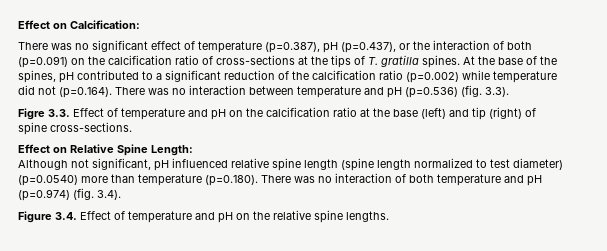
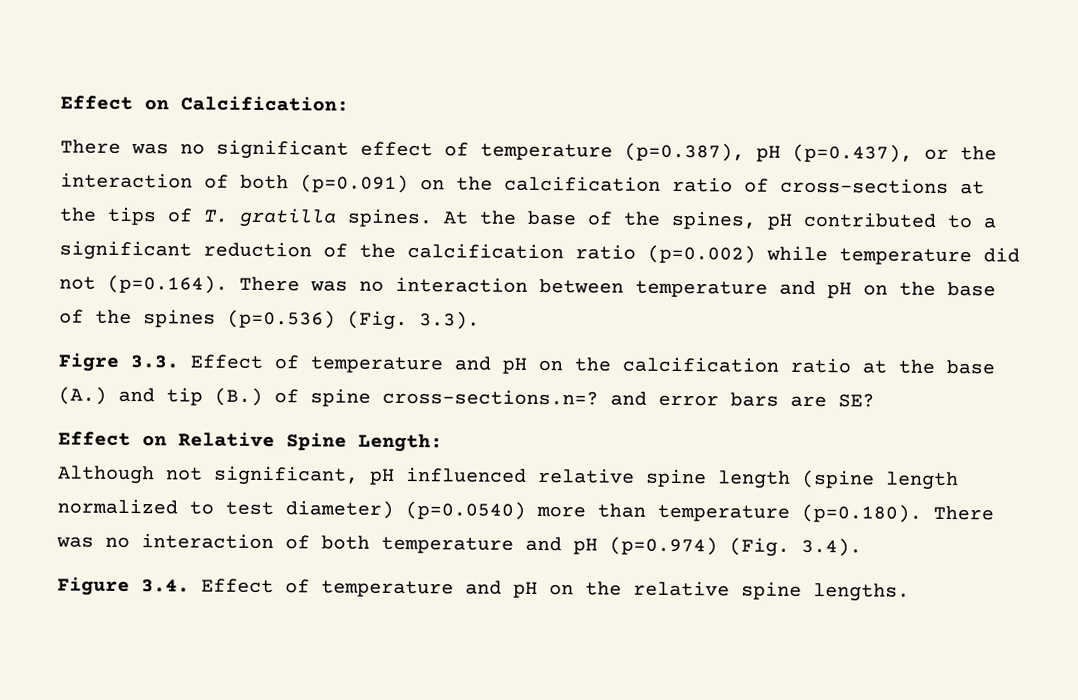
- At the base of the spines, pH contributed to a significant reduction of the calcification ratio (p=0.002) while temperature did not (p=0.164). There was no interaction between temperature and pH (p=0.536) (fig. 3.3).
+ At the base of the spines, pH contributed to a significant reduction of the calcification ratio (p=0.002) while temperature did not (p=0.164). There was no interaction between temperature and pH on the base of the spines (p=0.536) (Fig. 3.3).
- Figre 3.3. Effect of temperature and pH on the calcification ratio at the base (left) and tip (right) of spine cross-sections.
+ Figre 3.3. Effect of temperature and pH on the calcification ratio at the base (A.) and tip (B.) of spine cross-sections.n=? and error bars are SE?
- Although not significant, pH influenced relative spine length (spine length normalized to test diameter) (p=0.0540) more than temperature (p=0.180). There was no interaction of both temperature and pH (p=0.974) (fig. 3.4).
+ Although not significant, pH influenced relative spine length (spine length normalized to test diameter) (p=0.0540) more than temperature (p=0.180). There was no interaction of both temperature and pH (p=0.974) (Fig. 3.4).

